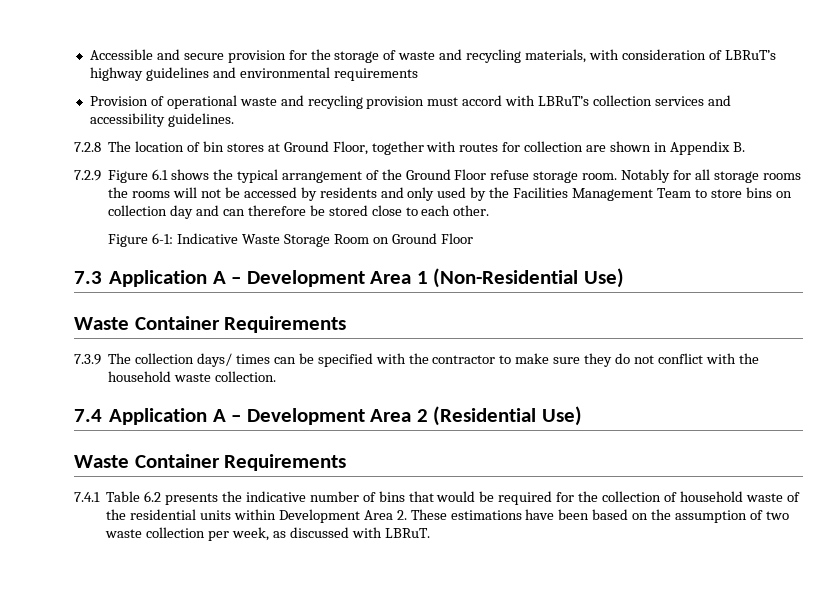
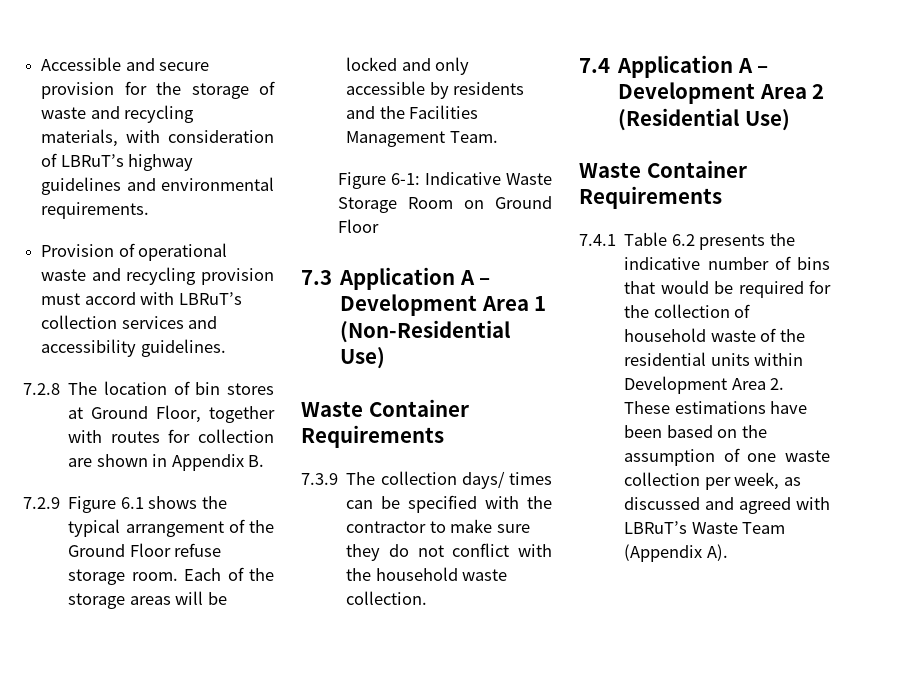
- Accessible and secure provision for the storage of waste and recycling materials, with consideration of LBRuT’s highway guidelines and environmental requirements
+ Accessible and secure provision for the storage of waste and recycling materials, with consideration of LBRuT’s highway guidelines and environmental requirements.
- Notably for all storage rooms the rooms will not be accessed by residents and only used by the Facilities Management Team to store bins on collection day and can therefore be stored close to each other.
+ Each of the storage areas will be locked and only accessible by residents and the Facilities Management Team.
- 7.4.1 Table 6.2 presents the indicative number of bins that would be required for the collection of household waste of the residential units within Development Area 2. These estimations have been based on the assumption of two waste collection per week, as discussed with LBRuT.
+ 7.4.1 Table 6.2 presents the indicative number of bins that would be required for the collection of household waste of the residential units within Development Area 2. These estimations have been based on the assumption of one waste collection per week, as discussed and agreed with LBRuT’s Waste Team (Appendix A).

